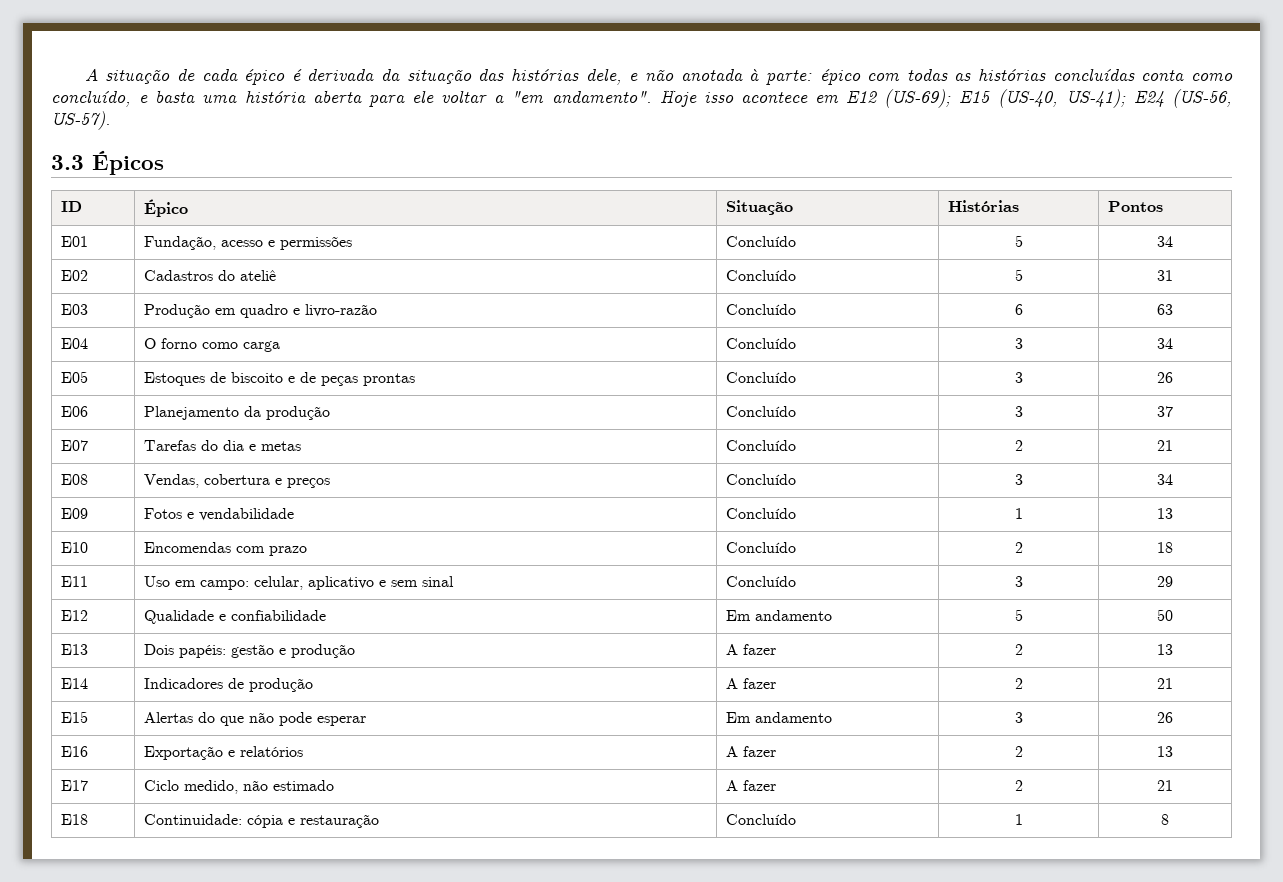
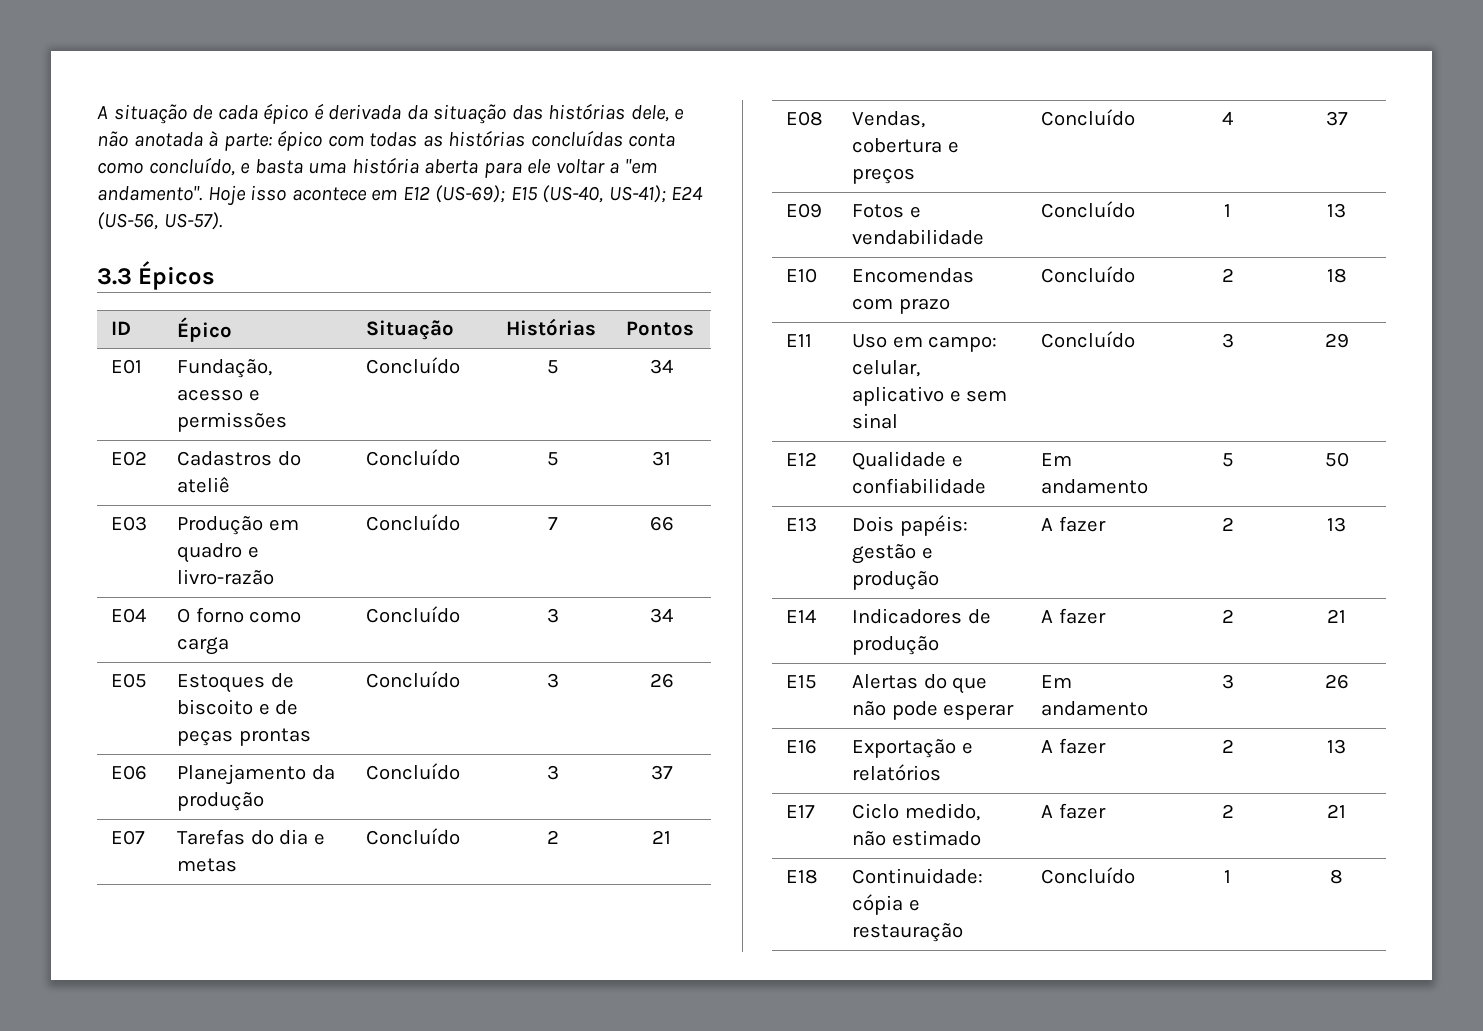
- E03 | Produção em quadro e livro-razão | Concluído | 6 | 63
+ E03 | Produção em quadro e livro-razão | Concluído | 7 | 66
- E08 | Vendas, cobertura e preços | Concluído | 3 | 34
+ E08 | Vendas, cobertura e preços | Concluído | 4 | 37

